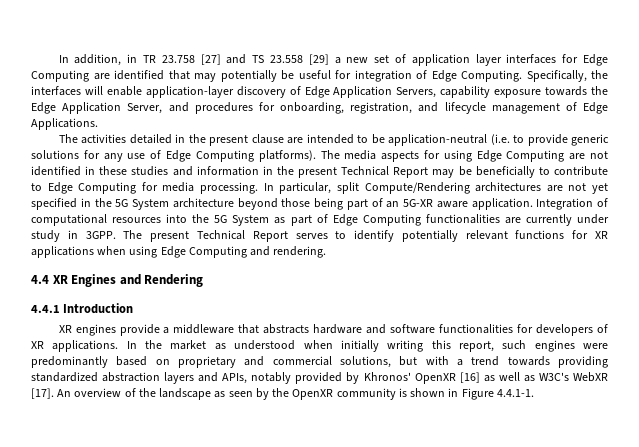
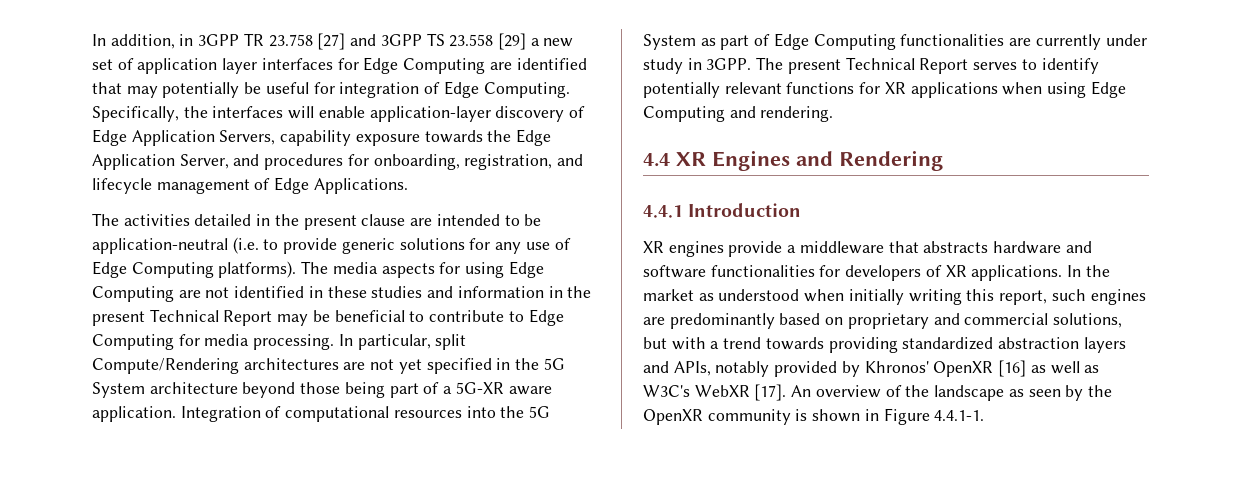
- In addition, in TR 23.758 [27] and TS 23.558 [29] a new set of application layer interfaces for Edge Computing are identified that may potentially be useful for integration of Edge Computing.
+ In addition, in 3GPP TR 23.758 [27] and 3GPP TS 23.558 [29] a new set of application layer interfaces for Edge Computing are identified that may potentially be useful for integration of Edge Computing.
- The media aspects for using Edge Computing are not identified in these studies and information in the present Technical Report may be beneficially to contribute to Edge Computing for media processing.
+ The media aspects for using Edge Computing are not identified in these studies and information in the present Technical Report may be beneficial to contribute to Edge Computing for media processing.
- In particular, split Compute/Rendering architectures are not yet specified in the 5G System architecture beyond those being part of an 5G-XR aware application.
+ In particular, split Compute/Rendering architectures are not yet specified in the 5G System architecture beyond those being part of a 5G-XR aware application.
- In the market as understood when initially writing this report, such engines were predominantly based on proprietary and commercial solutions, but with a trend towards providing standardized abstraction layers and APIs, notably provided by Khronos' OpenXR [16] as well as W3C's WebXR [17].
+ In the market as understood when initially writing this report, such engines are predominantly based on proprietary and commercial solutions, but with a trend towards providing standardized abstraction layers and APIs, notably provided by Khronos' OpenXR [16] as well as W3C's WebXR [17].

